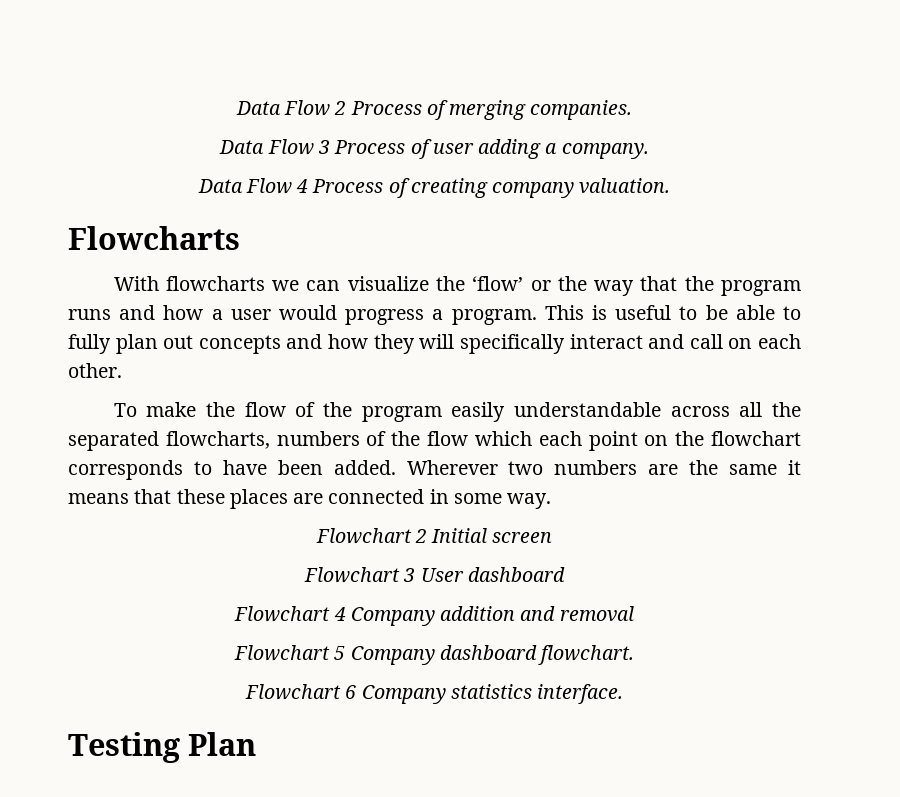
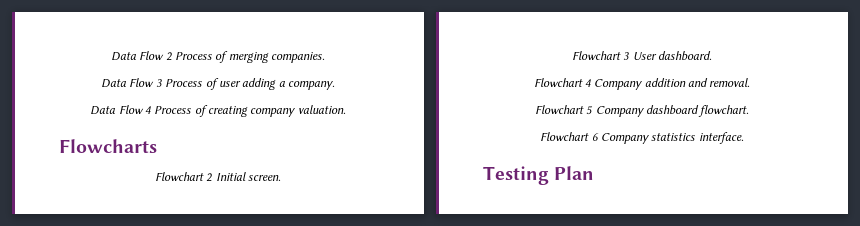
- With flowcharts we can visualize the ‘flow’ or the way that the program runs and how a user would progress a program. This is useful to be able to fully plan out concepts and how they will specifically interact and call on each other.
- To make the flow of the program easily understandable across all the separated flowcharts, numbers of the flow which each point on the flowchart corresponds to have been added. Wherever two numbers are the same it means that these places are connected in some way.
- Flowchart 2 Initial screen
+ Flowchart 2 Initial screen.
- Flowchart 3 User dashboard
+ Flowchart 3 User dashboard.
- Flowchart 4 Company addition and removal
+ Flowchart 4 Company addition and removal.

